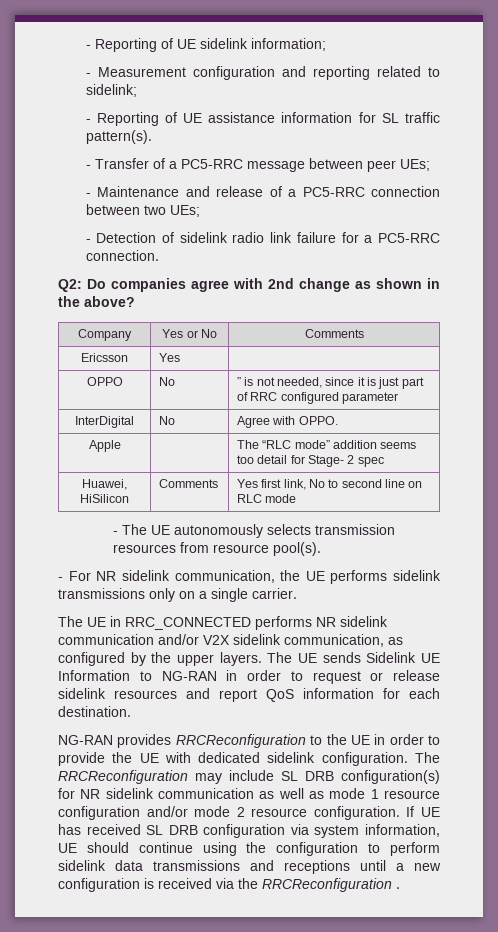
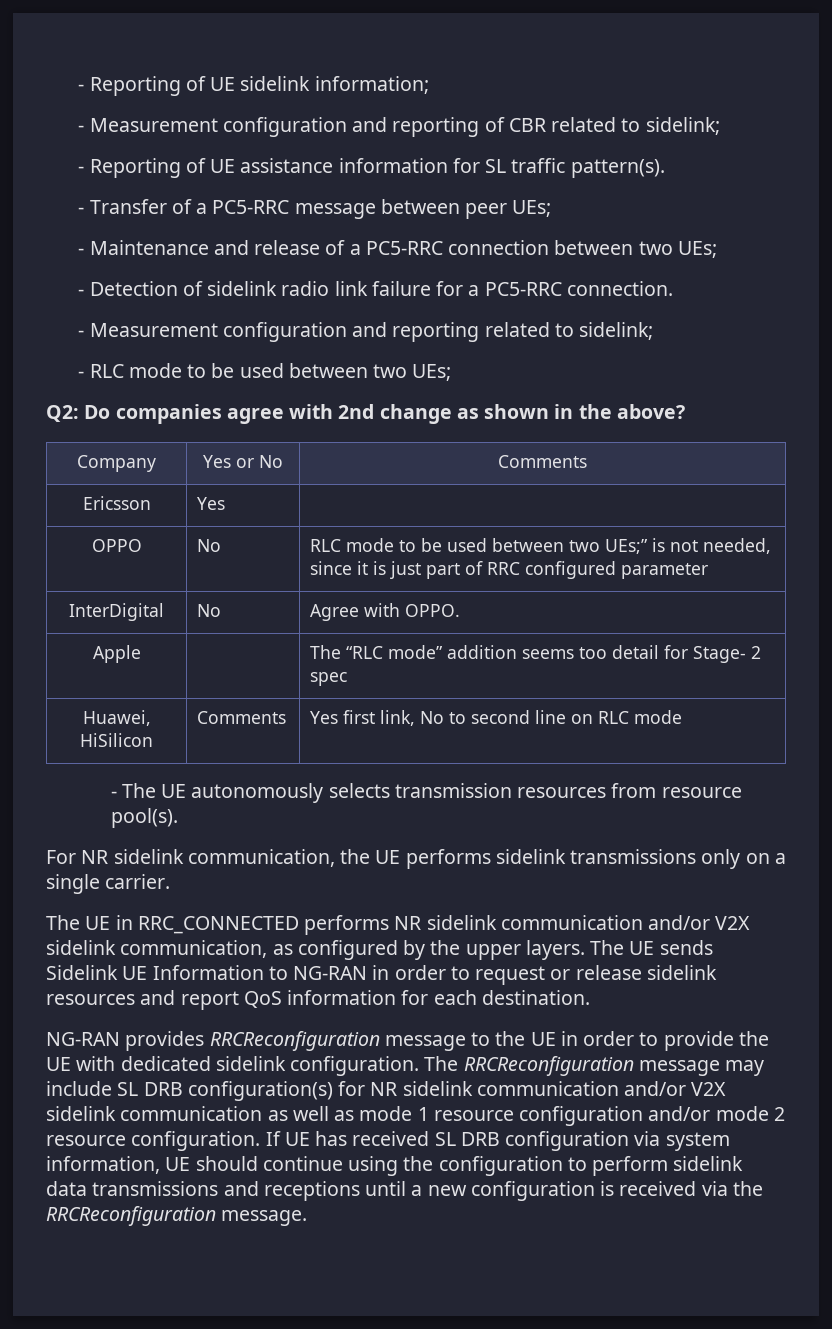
- - Measurement configuration and reporting related to sidelink;
+ - Measurement configuration and reporting of CBR related to sidelink;
+ - Measurement configuration and reporting related to sidelink;
+ - RLC mode to be used between two UEs;
- OPPO | No | ” is not needed, since it is just part of RRC configured parameter
+ OPPO | No | RLC mode to be used between two UEs;” is not needed, since it is just part of RRC configured parameter
- - For NR sidelink communication, the UE performs sidelink transmissions only on a single carrier.
+ For NR sidelink communication, the UE performs sidelink transmissions only on a single carrier.
- NG-RAN provides RRCReconfiguration to the UE in order to provide the UE with dedicated sidelink configuration.
+ NG-RAN provides RRCReconfiguration message to the UE in order to provide the UE with dedicated sidelink configuration.
- The RRCReconfiguration may include SL DRB configuration(s) for NR sidelink communication as well as mode 1 resource configuration and/or mode 2 resource configuration.
+ The RRCReconfiguration message may include SL DRB configuration(s) for NR sidelink communication and/or V2X sidelink communication as well as mode 1 resource configuration and/or mode 2 resource configuration.
- If UE has received SL DRB configuration via system information, UE should continue using the configuration to perform sidelink data transmissions and receptions until a new configuration is received via the RRCReconfiguration .
+ If UE has received SL DRB configuration via system information, UE should continue using the configuration to perform sidelink data transmissions and receptions until a new configuration is received via the RRCReconfiguration message.

